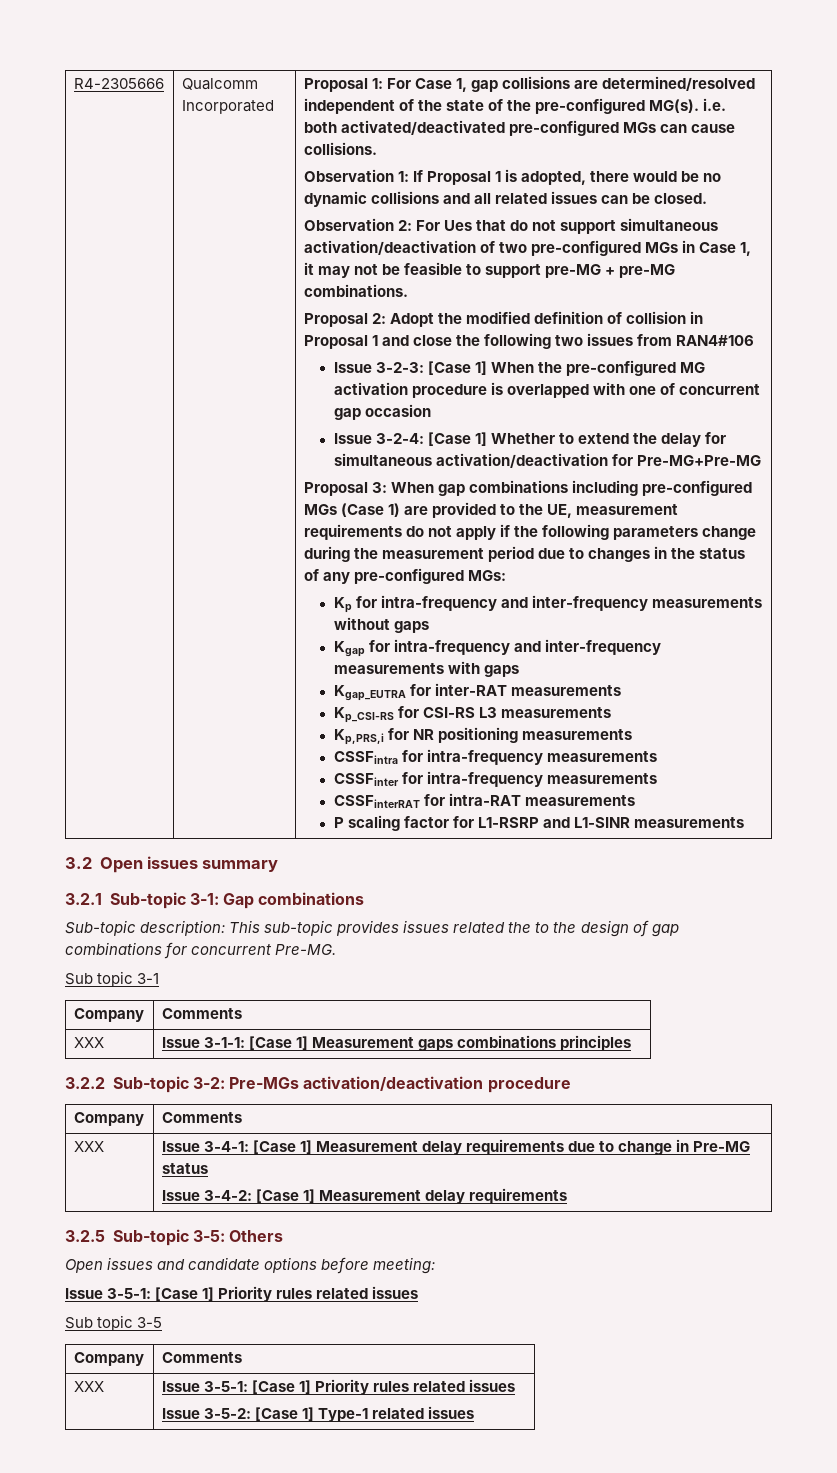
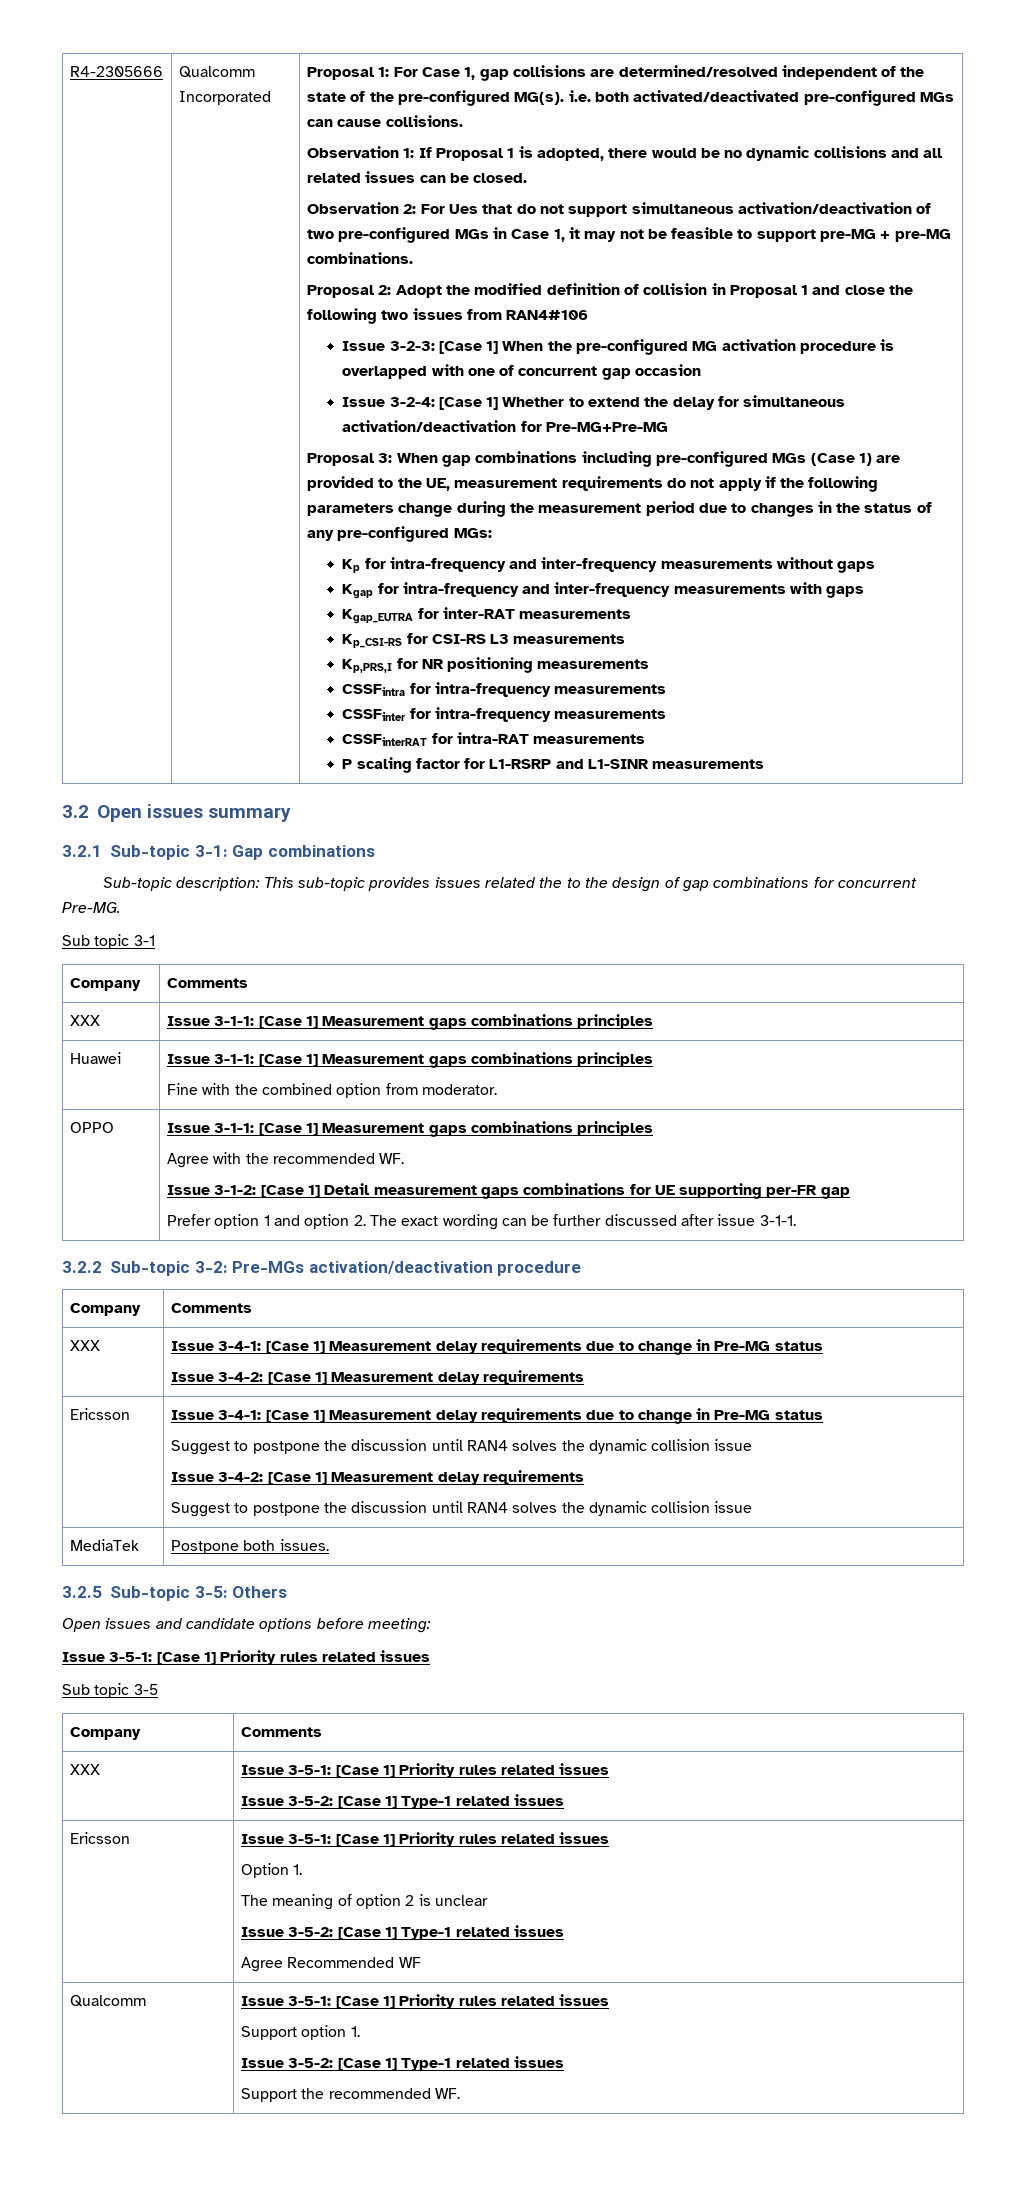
- Kp,PRS,i for NR positioning measurements
+ Kp,PRS,I for NR positioning measurements
+ Huawei | Issue 3-1-1: [Case 1] Measurement gaps combinations principles
+ Fine with the combined option from moderator.
+ OPPO | Issue 3-1-1: [Case 1] Measurement gaps combinations principles
+ Agree with the recommended WF.
+ Issue 3-1-2: [Case 1] Detail measurement gaps combinations for UE supporting per-FR gap
+ Prefer option 1 and option 2. The exact wording can be further discussed after issue 3-1-1.
+ Ericsson | Issue 3-4-1: [Case 1] Measurement delay requirements due to change in Pre-MG status
+ Suggest to postpone the discussion until RAN4 solves the dynamic collision issue
+ Issue 3-4-2: [Case 1] Measurement delay requirements
+ Suggest to postpone the discussion until RAN4 solves the dynamic collision issue
+ MediaTek | Postpone both issues.
+ Ericsson | Issue 3-5-1: [Case 1] Priority rules related issues
+ Option 1.
+ The meaning of option 2 is unclear
+ Issue 3-5-2: [Case 1] Type-1 related issues
+ Agree Recommended WF
+ Qualcomm | Issue 3-5-1: [Case 1] Priority rules related issues
+ Support option 1.
+ Issue 3-5-2: [Case 1] Type-1 related issues
+ Support the recommended WF.

